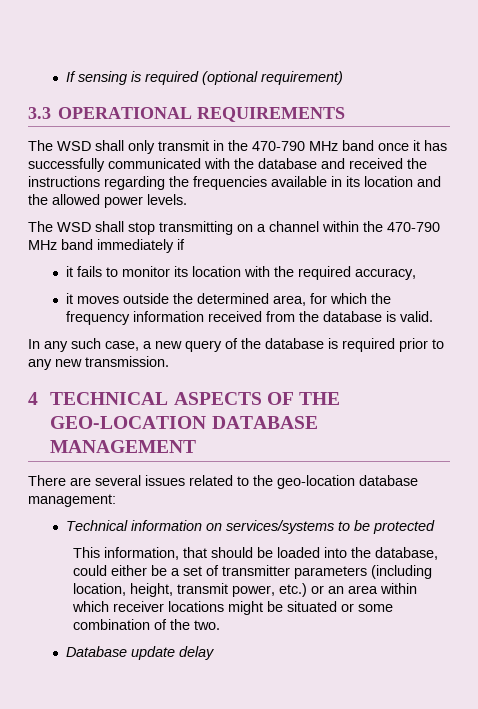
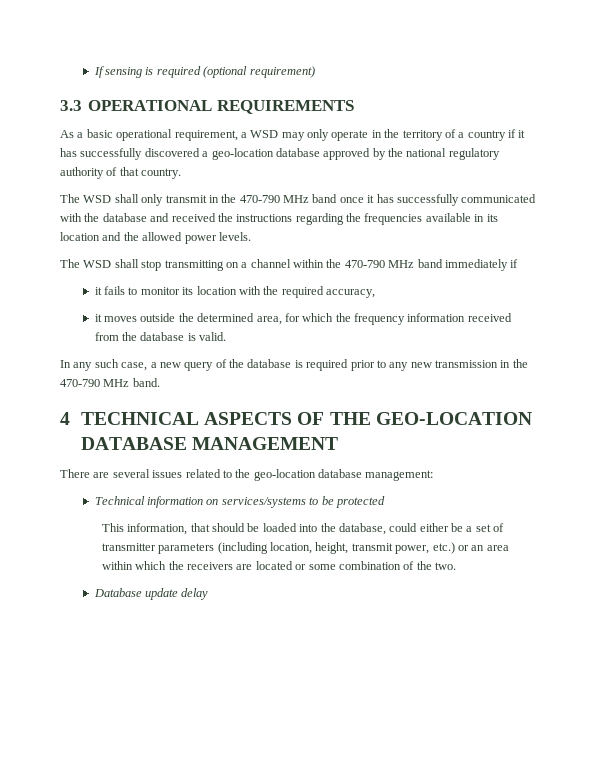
+ As a basic operational requirement, a WSD may only operate in the territory of a country if it has successfully discovered a geo-location database approved by the national regulatory authority of that country.
- In any such case, a new query of the database is required prior to any new transmission.
+ In any such case, a new query of the database is required prior to any new transmission in the 470-790 MHz band.
- This information, that should be loaded into the database, could either be a set of transmitter parameters (including location, height, transmit power, etc.) or an area within which receiver locations might be situated or some combination of the two.
+ This information, that should be loaded into the database, could either be a set of transmitter parameters (including location, height, transmit power, etc.) or an area within which the receivers are located or some combination of the two.

